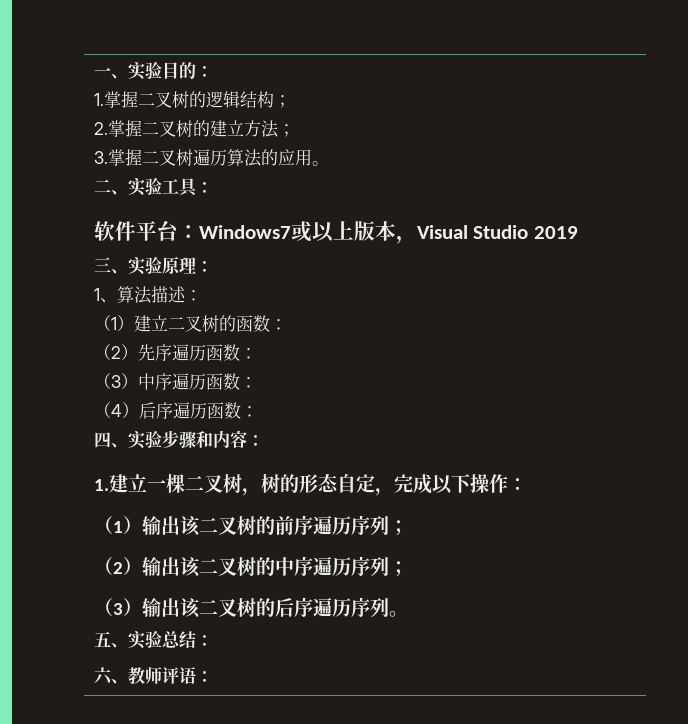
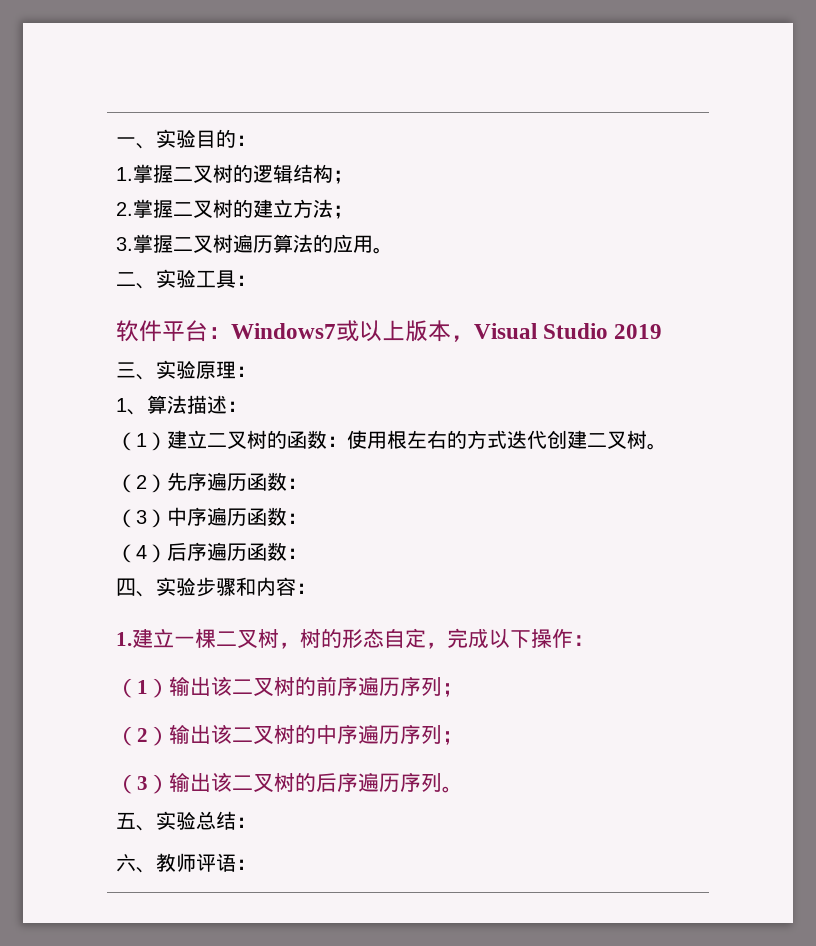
- （1）建立二叉树的函数：
+ （1）建立二叉树的函数：使用根左右的方式迭代创建二叉树。

